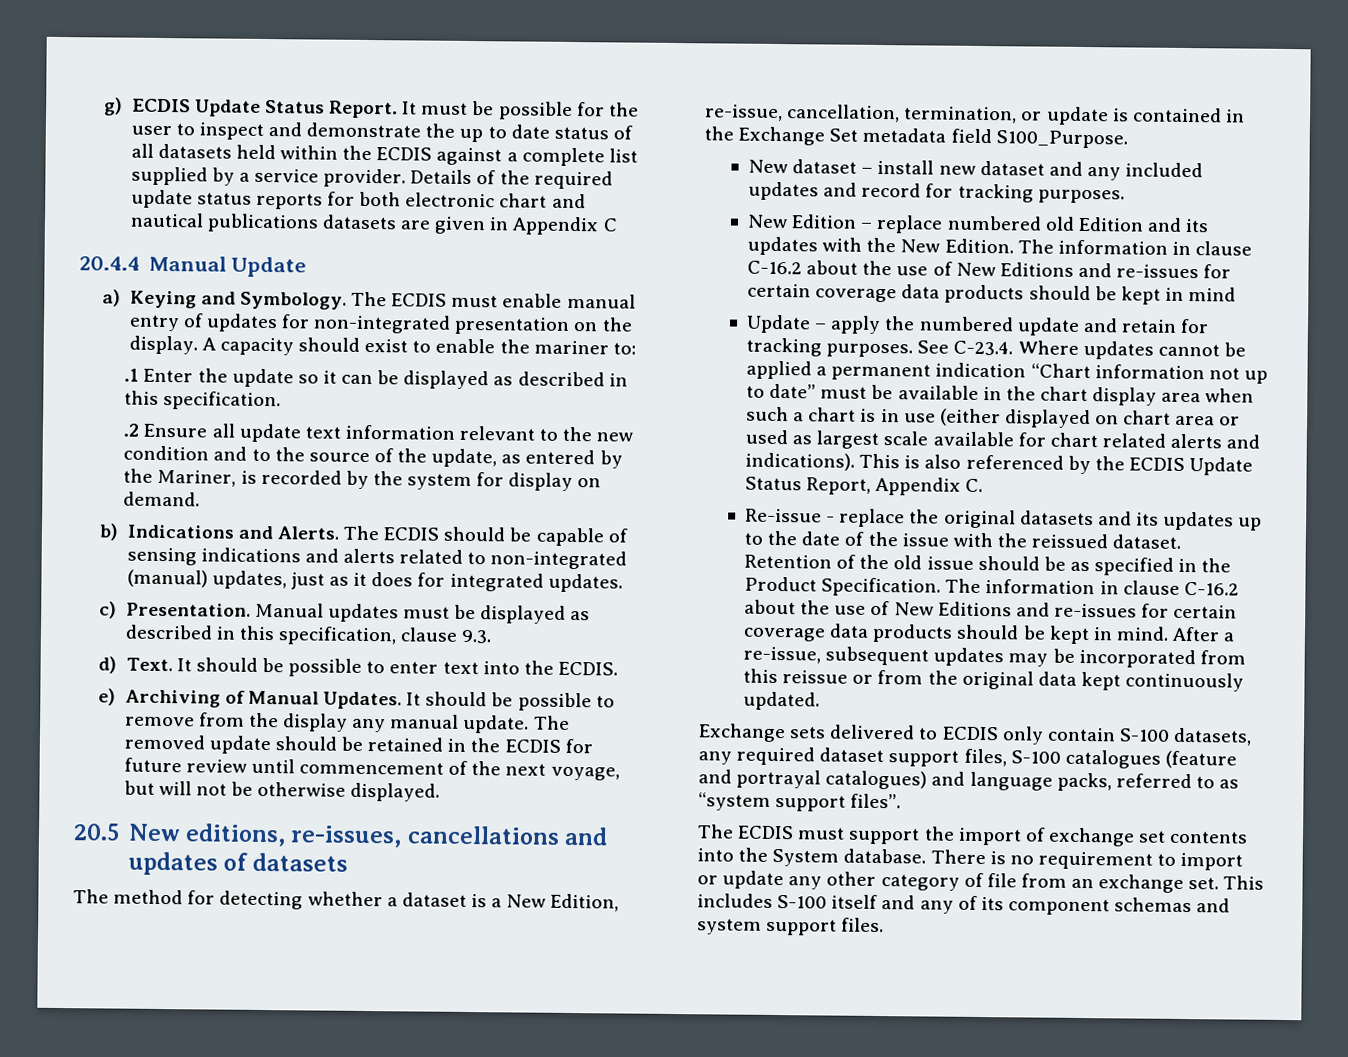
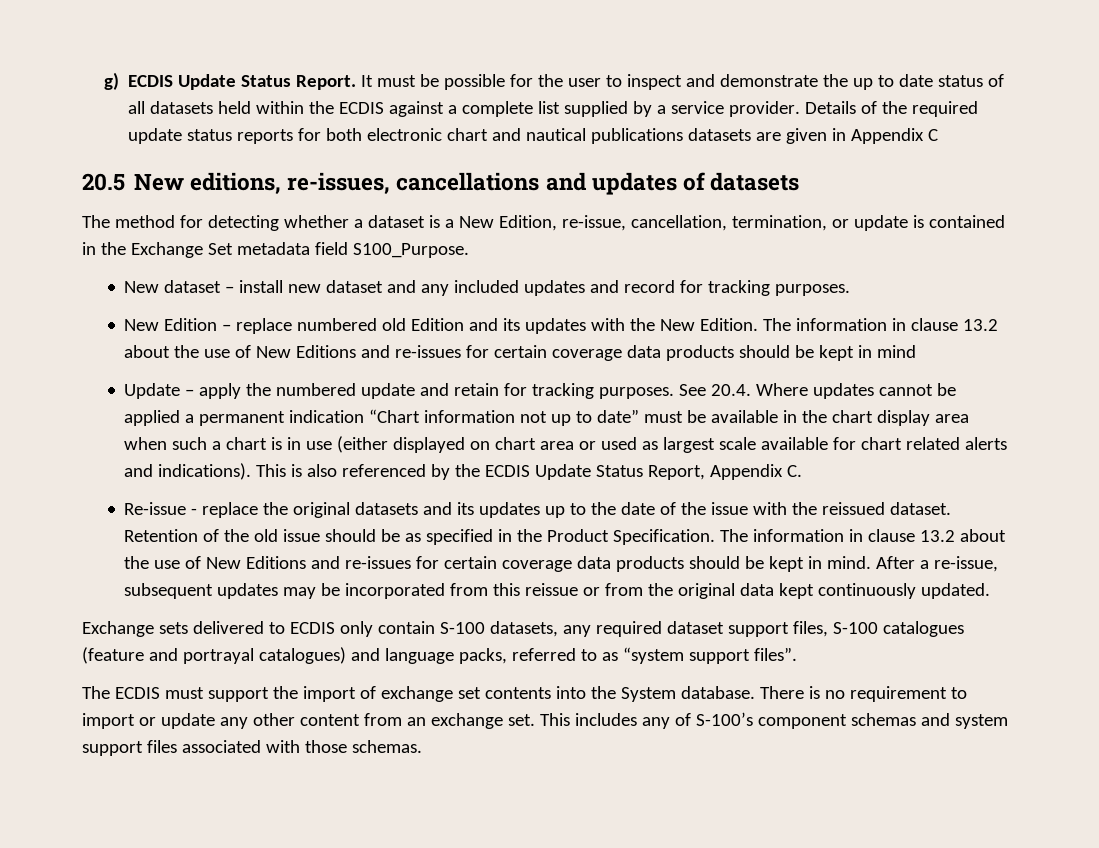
- 20.4.4 Manual Update
- a) Keying and Symbology. The ECDIS must enable manual entry of updates for non-integrated presentation on the display. A capacity should exist to enable the mariner to:
- .1 Enter the update so it can be displayed as described in this specification.
- .2 Ensure all update text information relevant to the new condition and to the source of the update, as entered by the Mariner, is recorded by the system for display on demand.
- b) Indications and Alerts. The ECDIS should be capable of sensing indications and alerts related to non-integrated (manual) updates, just as it does for integrated updates.
- c) Presentation. Manual updates must be displayed as described in this specification, clause 9.3.
- d) Text. It should be possible to enter text into the ECDIS.
- e) Archiving of Manual Updates. It should be possible to remove from the display any manual update. The removed update should be retained in the ECDIS for future review until commencement of the next voyage, but will not be otherwise displayed.
- The information in clause C-16.2 about the use of New Editions and re-issues for certain coverage data products should be kept in mind
+ The information in clause 13.2 about the use of New Editions and re-issues for certain coverage data products should be kept in mind
- See C-23.4. Where updates cannot be applied a permanent indication “Chart information not up to date” must be available in the chart display area when such a chart is in use (either displayed on chart area or used as largest scale available for chart related alerts and indications).
+ See 20.4. Where updates cannot be applied a permanent indication “Chart information not up to date” must be available in the chart display area when such a chart is in use (either displayed on chart area or used as largest scale available for chart related alerts and indications).
- The information in clause C-16.2 about the use of New Editions and re-issues for certain coverage data products should be kept in mind.
+ The information in clause 13.2 about the use of New Editions and re-issues for certain coverage data products should be kept in mind.
- There is no requirement to import or update any other category of file from an exchange set.
+ There is no requirement to import or update any other content from an exchange set.
- This includes S-100 itself and any of its component schemas and system support files.
+ This includes any of S-100’s component schemas and system support files associated with those schemas.

